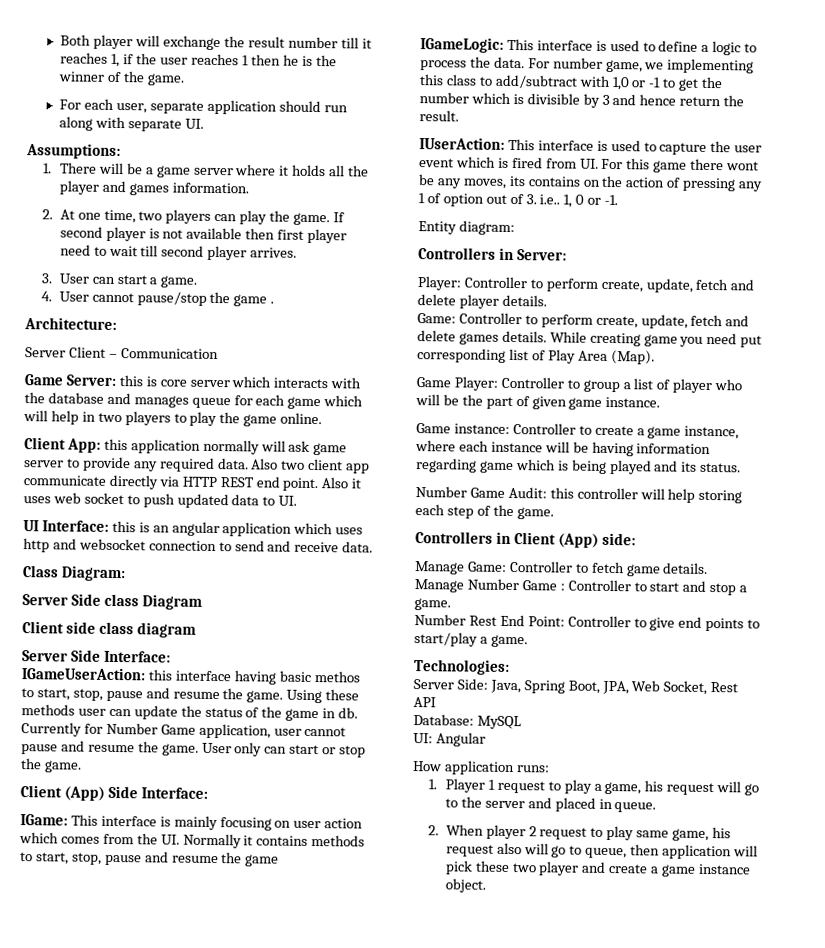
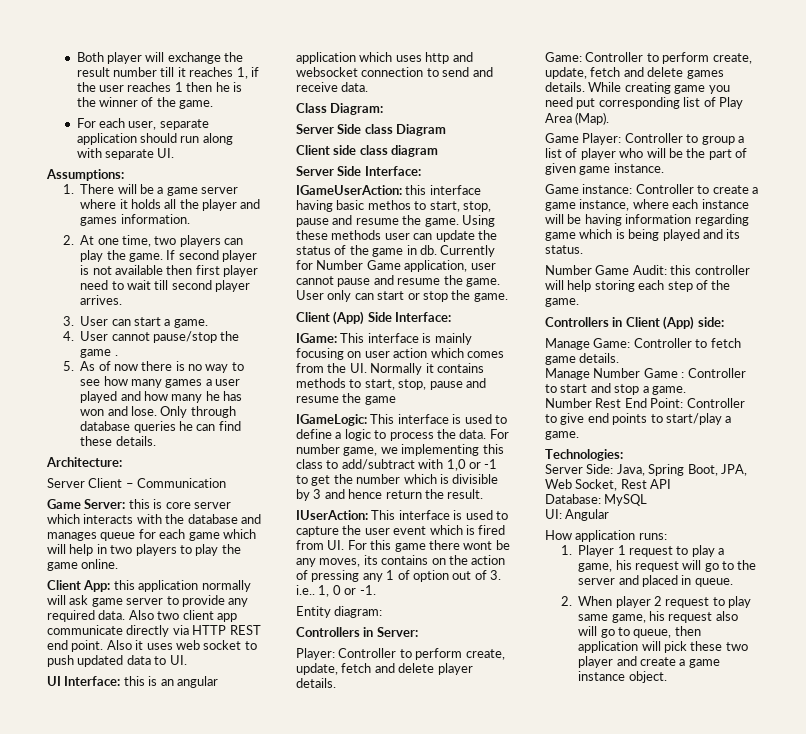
+ 5. As of now there is no way to see how many games a user played and how many he has won and lose. Only through database queries he can find these details.

